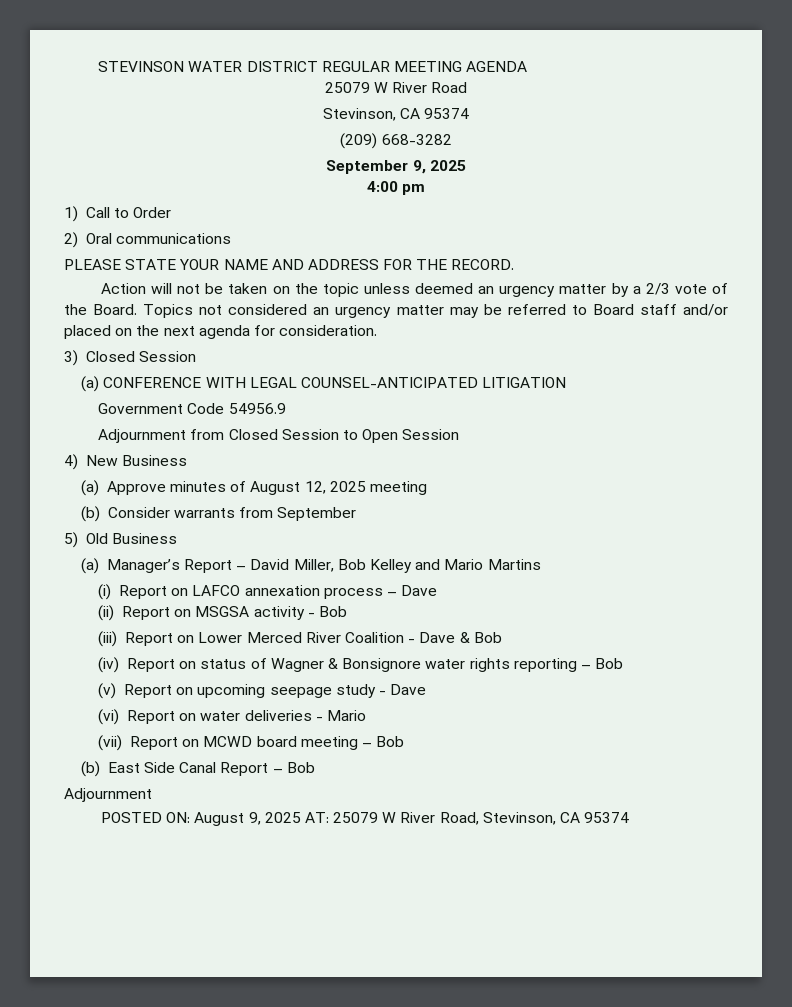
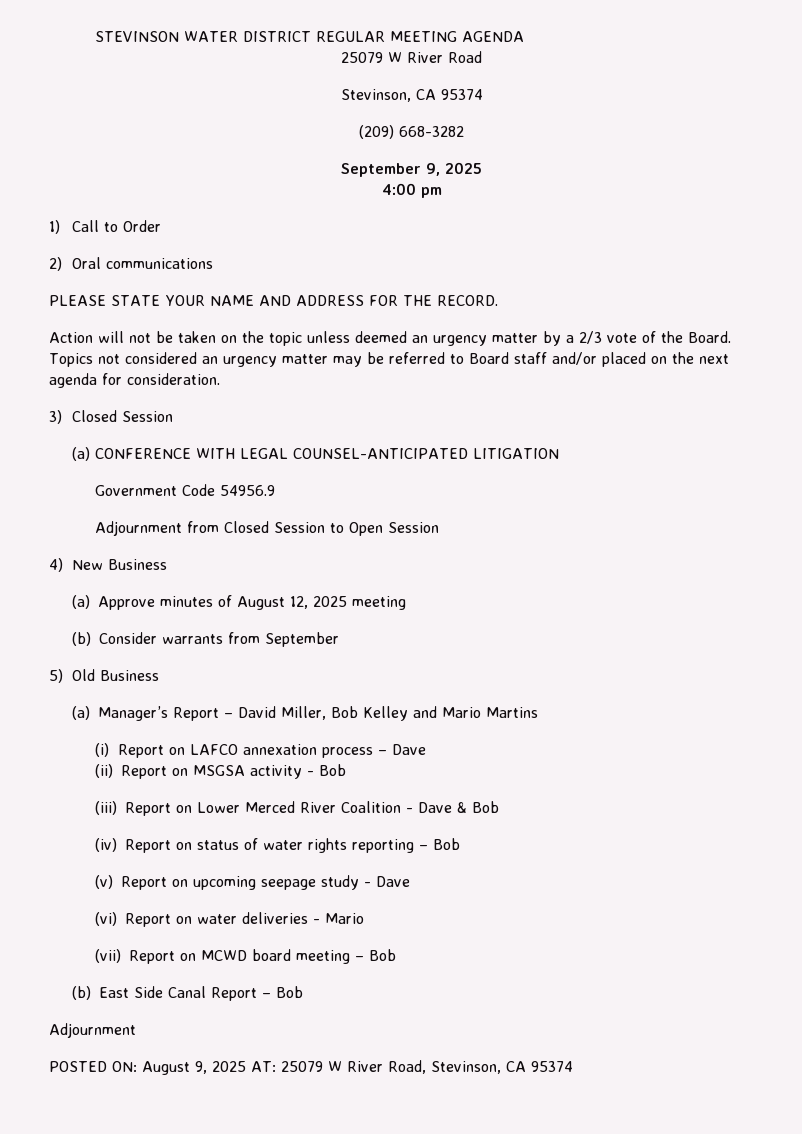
- (iv) Report on status of Wagner & Bonsignore water rights reporting – Bob
+ (iv) Report on status of water rights reporting – Bob

